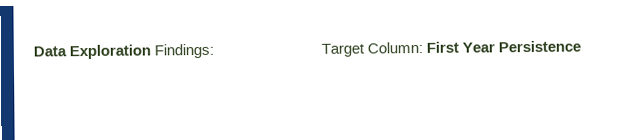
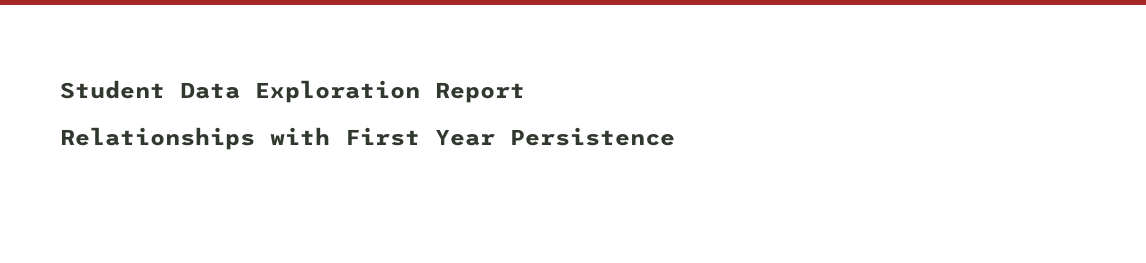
- Data Exploration Findings:
- Target Column: First Year Persistence
+ Student Data Exploration Report
+ Relationships with First Year Persistence

